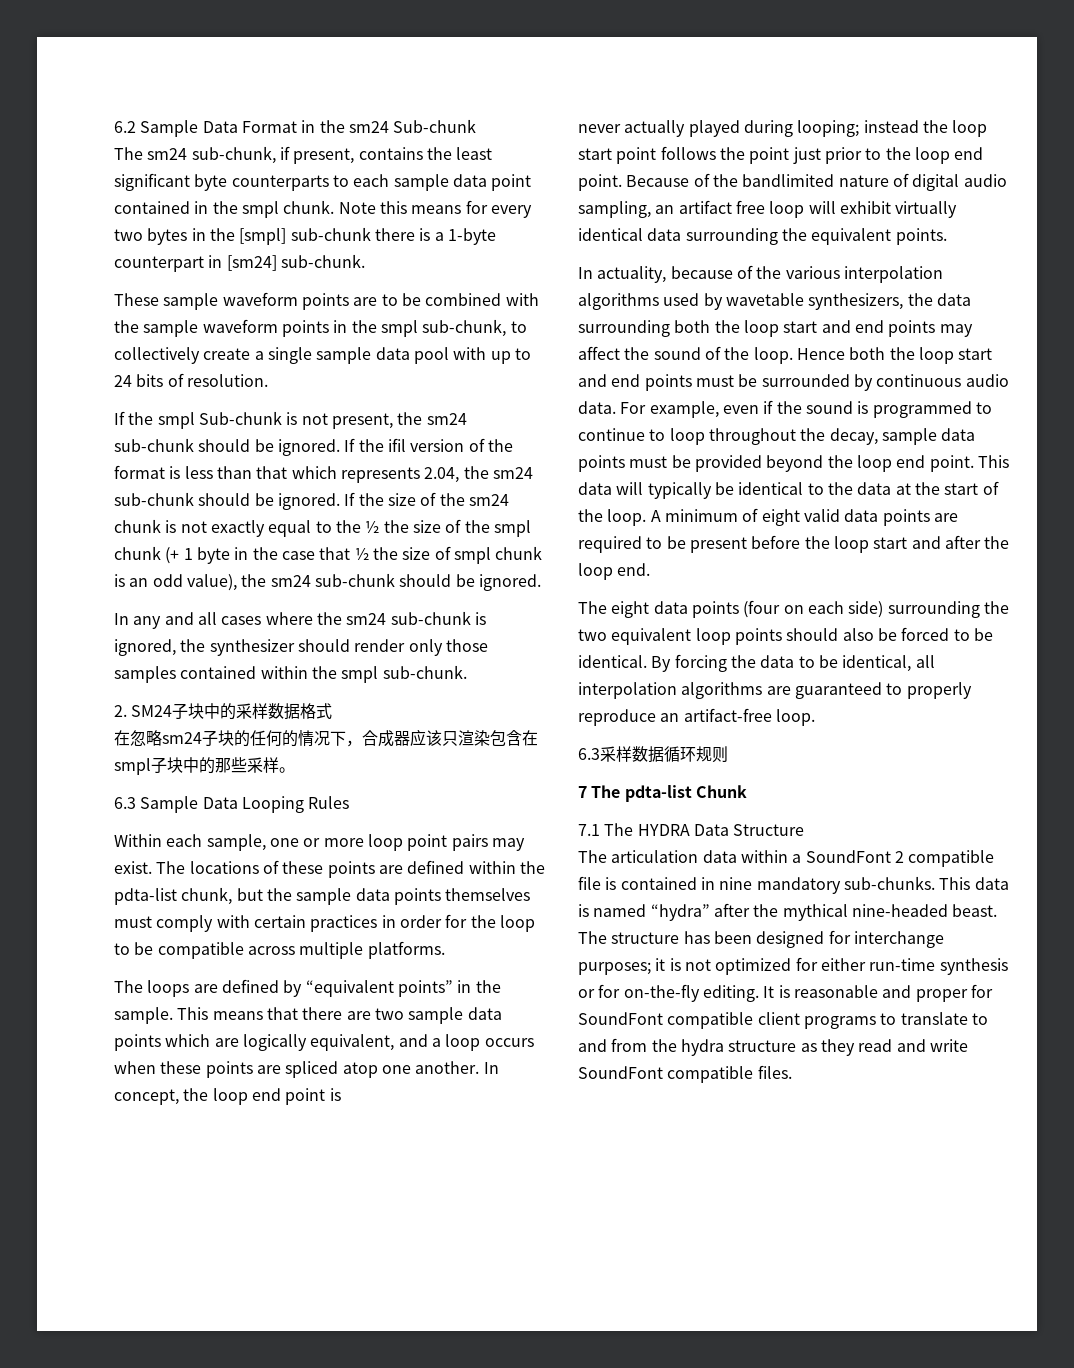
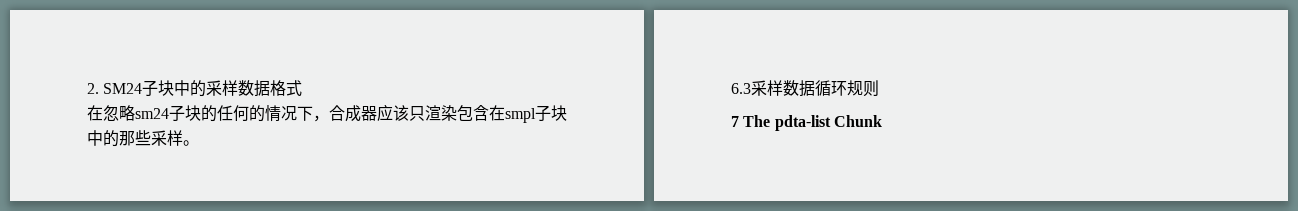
- 6.2 Sample Data Format in the sm24 Sub-chunk
- The sm24 sub-chunk, if present, contains the least significant byte counterparts to each sample data point contained in the smpl chunk. Note this means for every two bytes in the [smpl] sub-chunk there is a 1-byte counterpart in [sm24] sub-chunk.
- These sample waveform points are to be combined with the sample waveform points in the smpl sub-chunk, to collectively create a single sample data pool with up to 24 bits of resolution.
- If the smpl Sub-chunk is not present, the sm24 sub-chunk should be ignored. If the ifil version of the format is less than that which represents 2.04, the sm24 sub-chunk should be ignored. If the size of the sm24 chunk is not exactly equal to the ½ the size of the smpl chunk (+ 1 byte in the case that ½ the size of smpl chunk is an odd value), the sm24 sub-chunk should be ignored.
- In any and all cases where the sm24 sub-chunk is ignored, the synthesizer should render only those samples contained within the smpl sub-chunk.
- 6.3 Sample Data Looping Rules
- Within each sample, one or more loop point pairs may exist. The locations of these points are defined within the pdta-list chunk, but the sample data points themselves must comply with certain practices in order for the loop to be compatible across multiple platforms.
- The loops are defined by “equivalent points” in the sample. This means that there are two sample data points which are logically equivalent, and a loop occurs when these points are spliced atop one another. In concept, the loop end point is
- never actually played during looping; instead the loop start point follows the point just prior to the loop end point. Because of the bandlimited nature of digital audio sampling, an artifact free loop will exhibit virtually identical data surrounding the equivalent points.
- In actuality, because of the various interpolation algorithms used by wavetable synthesizers, the data surrounding both the loop start and end points may affect the sound of the loop. Hence both the loop start and end points must be surrounded by continuous audio data. For example, even if the sound is programmed to continue to loop throughout the decay, sample data points must be provided beyond the loop end point. This data will typically be identical to the data at the start of the loop. A minimum of eight valid data points are required to be present before the loop start and after the loop end.
- The eight data points (four on each side) surrounding the two equivalent loop points should also be forced to be identical. By forcing the data to be identical, all interpolation algorithms are guaranteed to properly reproduce an artifact-free loop.
- 7.1 The HYDRA Data Structure
- The articulation data within a SoundFont 2 compatible file is contained in nine mandatory sub-chunks. This data is named “hydra” after the mythical nine-headed beast. The structure has been designed for interchange purposes; it is not optimized for either run-time synthesis or for on-the-fly editing. It is reasonable and proper for SoundFont compatible client programs to translate to and from the hydra structure as they read and write SoundFont compatible files.

